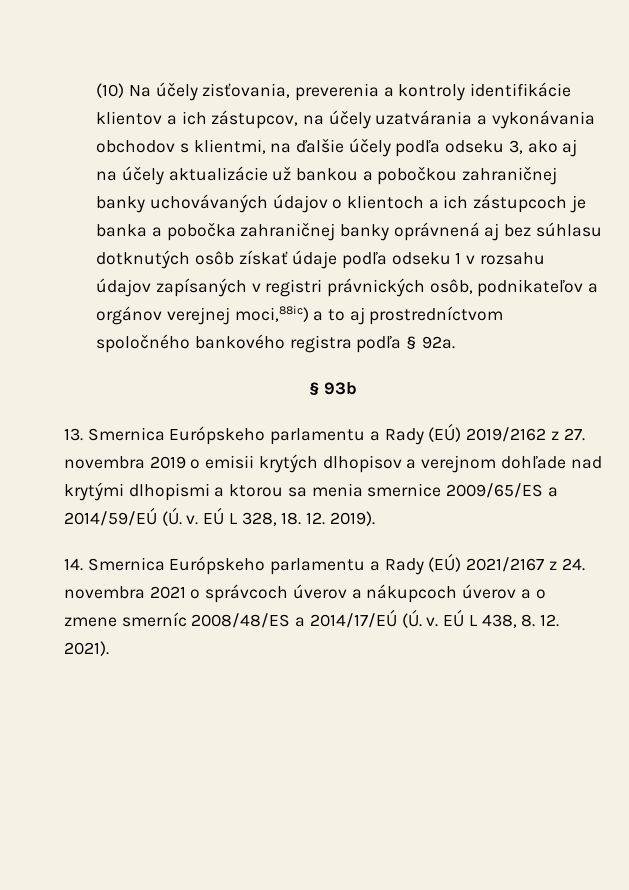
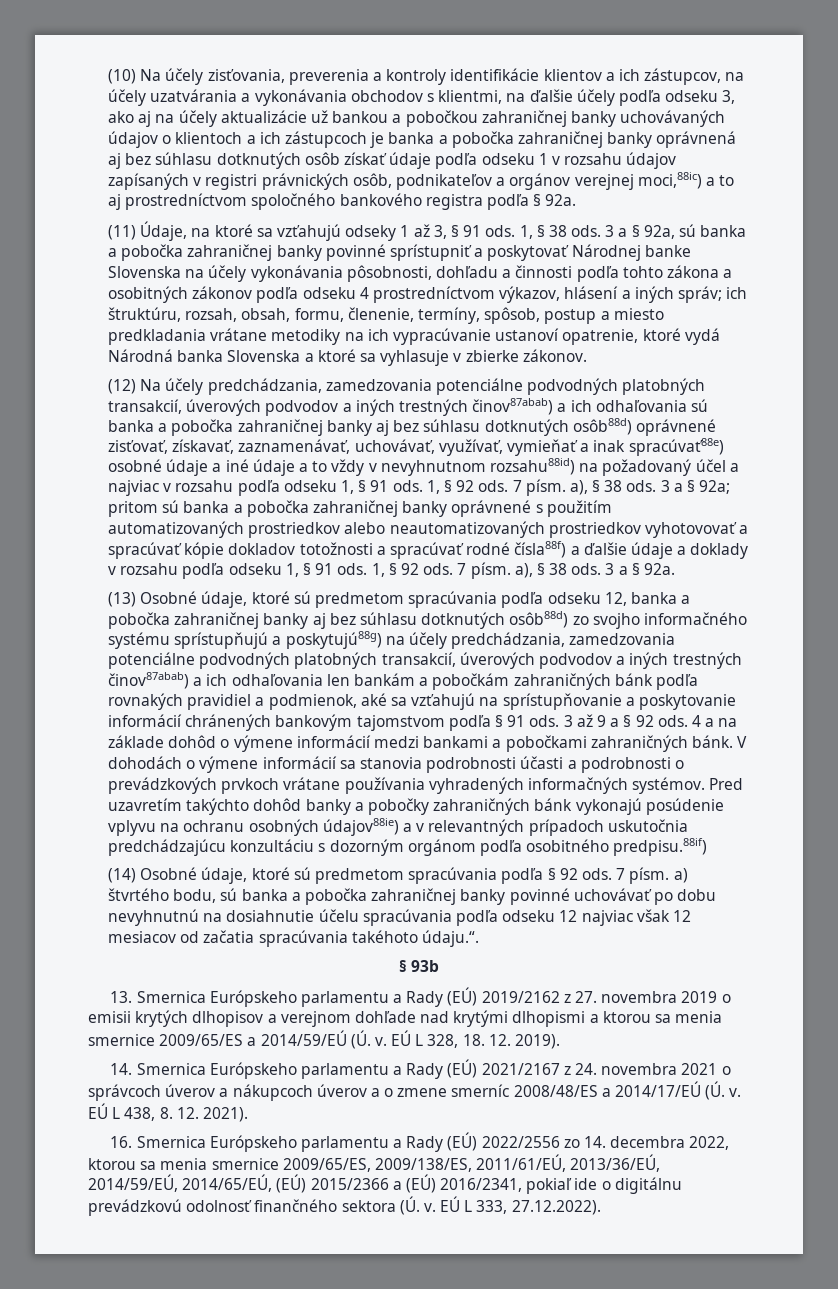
+ (11) Údaje, na ktoré sa vzťahujú odseky 1 až 3, § 91 ods. 1, § 38 ods. 3 a § 92a, sú banka a pobočka zahraničnej banky povinné sprístupniť a poskytovať Národnej banke Slovenska na účely vykonávania pôsobnosti, dohľadu a činnosti podľa tohto zákona a osobitných zákonov podľa odseku 4 prostredníctvom výkazov, hlásení a iných správ; ich štruktúru, rozsah, obsah, formu, členenie, termíny, spôsob, postup a miesto predkladania vrátane metodiky na ich vypracúvanie ustanoví opatrenie, ktoré vydá Národná banka Slovenska a ktoré sa vyhlasuje v zbierke zákonov.
+ (12) Na účely predchádzania, zamedzovania potenciálne podvodných platobných transakcií, úverových podvodov a iných trestných činov87abab) a ich odhaľovania sú banka a pobočka zahraničnej banky aj bez súhlasu dotknutých osôb88d) oprávnené zisťovať, získavať, zaznamenávať, uchovávať, využívať, vymieňať a inak spracúvať88e) osobné údaje a iné údaje a to vždy v nevyhnutnom rozsahu88id) na požadovaný účel a najviac v rozsahu podľa odseku 1, § 91 ods. 1, § 92 ods. 7 písm. a), § 38 ods. 3 a § 92a; pritom sú banka a pobočka zahraničnej banky oprávnené s použitím automatizovaných prostriedkov alebo neautomatizovaných prostriedkov vyhotovovať a spracúvať kópie dokladov totožnosti a spracúvať rodné čísla88f) a ďalšie údaje a doklady v rozsahu podľa odseku 1, § 91 ods. 1, § 92 ods. 7 písm. a), § 38 ods. 3 a § 92a.
+ (13) Osobné údaje, ktoré sú predmetom spracúvania podľa odseku 12, banka a pobočka zahraničnej banky aj bez súhlasu dotknutých osôb88d) zo svojho informačného systému sprístupňujú a poskytujú88g) na účely predchádzania, zamedzovania potenciálne podvodných platobných transakcií, úverových podvodov a iných trestných činov87abab) a ich odhaľovania len bankám a pobočkám zahraničných bánk podľa rovnakých pravidiel a podmienok, aké sa vzťahujú na sprístupňovanie a poskytovanie informácií chránených bankovým tajomstvom podľa § 91 ods. 3 až 9 a § 92 ods. 4 a na základe dohôd o výmene informácií medzi bankami a pobočkami zahraničných bánk. V dohodách o výmene informácií sa stanovia podrobnosti účasti a podrobnosti o prevádzkových prvkoch vrátane používania vyhradených informačných systémov. Pred uzavretím takýchto dohôd banky a pobočky zahraničných bánk vykonajú posúdenie vplyvu na ochranu osobných údajov88ie) a v relevantných prípadoch uskutočnia predchádzajúcu konzultáciu s dozorným orgánom podľa osobitného predpisu.88if)
+ (14) Osobné údaje, ktoré sú predmetom spracúvania podľa § 92 ods. 7 písm. a) štvrtého bodu, sú banka a pobočka zahraničnej banky povinné uchovávať po dobu nevyhnutnú na dosiahnutie účelu spracúvania podľa odseku 12 najviac však 12 mesiacov od začatia spracúvania takéhoto údaju.“.
+ 16. Smernica Európskeho parlamentu a Rady (EÚ) 2022/2556 zo 14. decembra 2022, ktorou sa menia smernice 2009/65/ES, 2009/138/ES, 2011/61/EÚ, 2013/36/EÚ, 2014/59/EÚ, 2014/65/EÚ, (EÚ) 2015/2366 a (EÚ) 2016/2341, pokiaľ ide o digitálnu prevádzkovú odolnosť finančného sektora (Ú. v. EÚ L 333, 27.12.2022).

